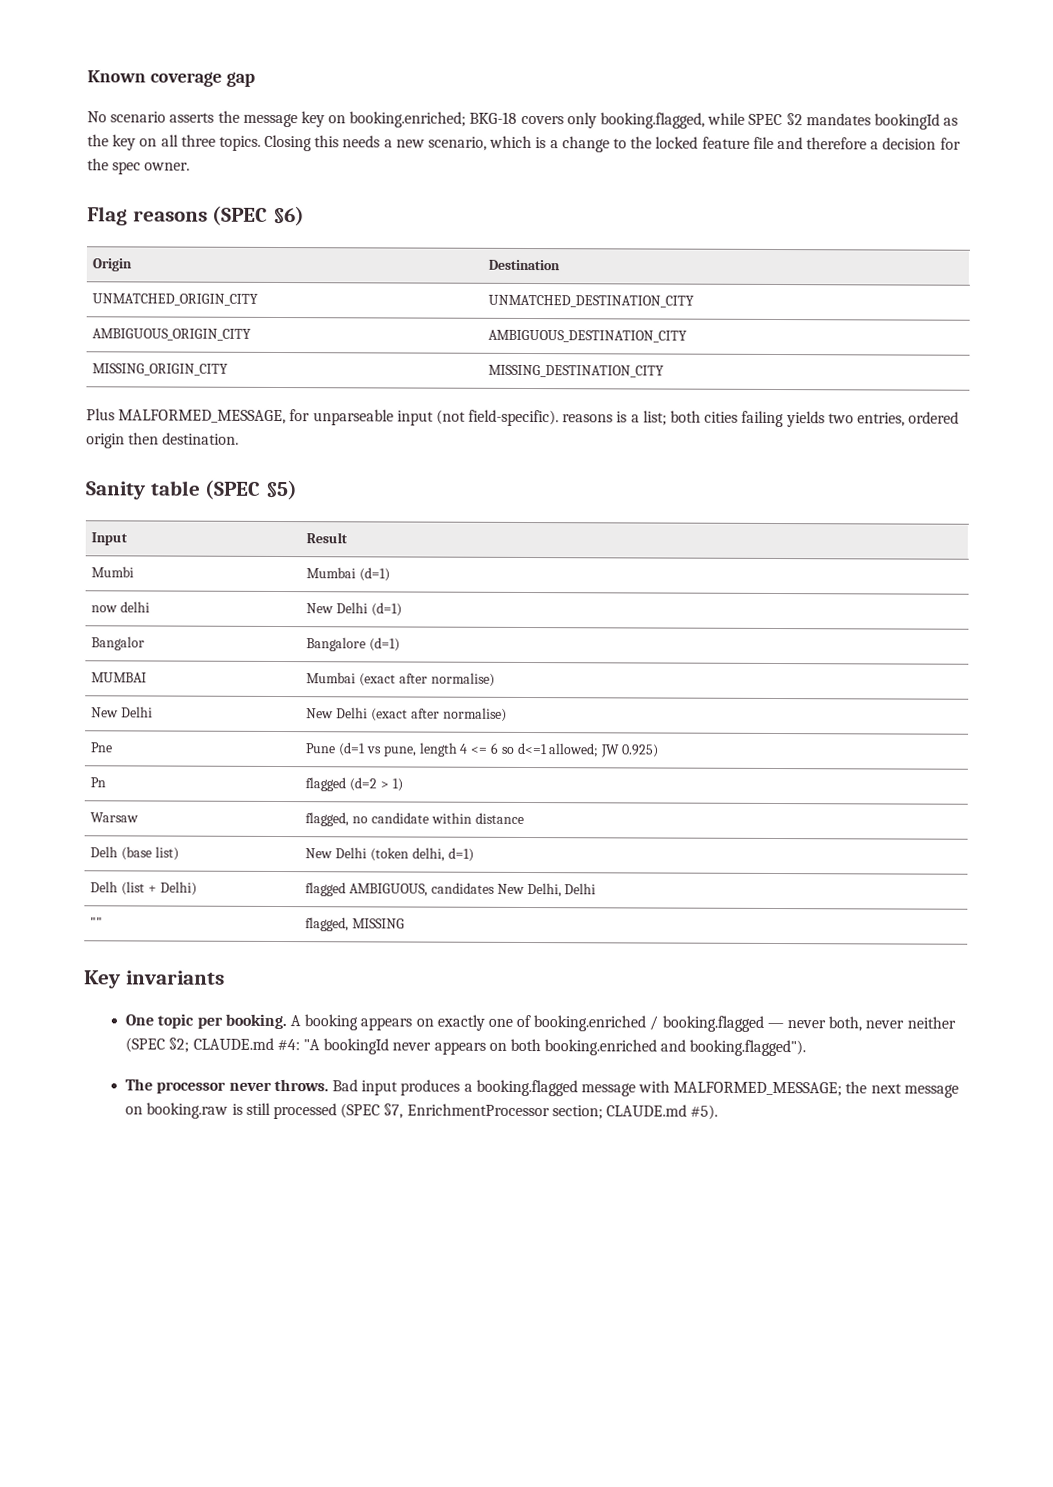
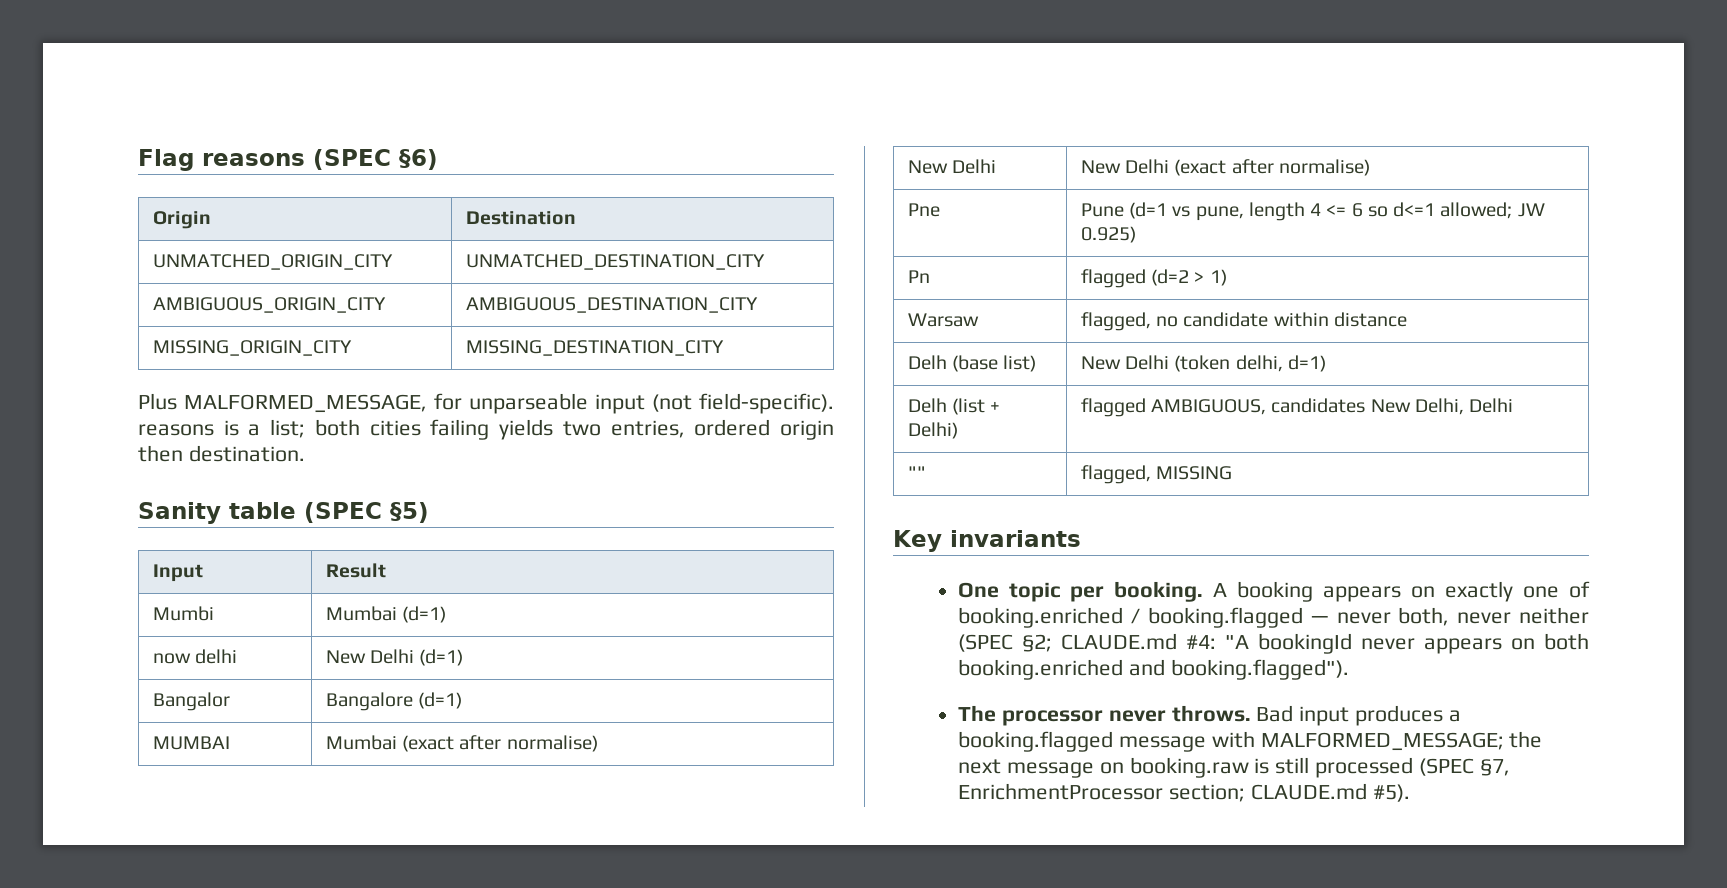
- Known coverage gap
- No scenario asserts the message key on booking.enriched; BKG-18 covers only booking.flagged, while SPEC §2 mandates bookingId as the key on all three topics. Closing this needs a new scenario, which is a change to the locked feature file and therefore a decision for the spec owner.

